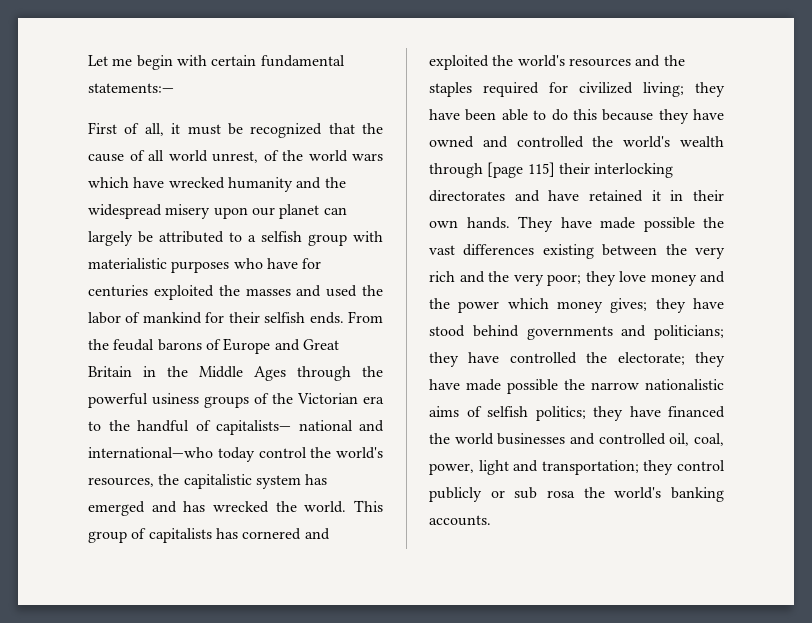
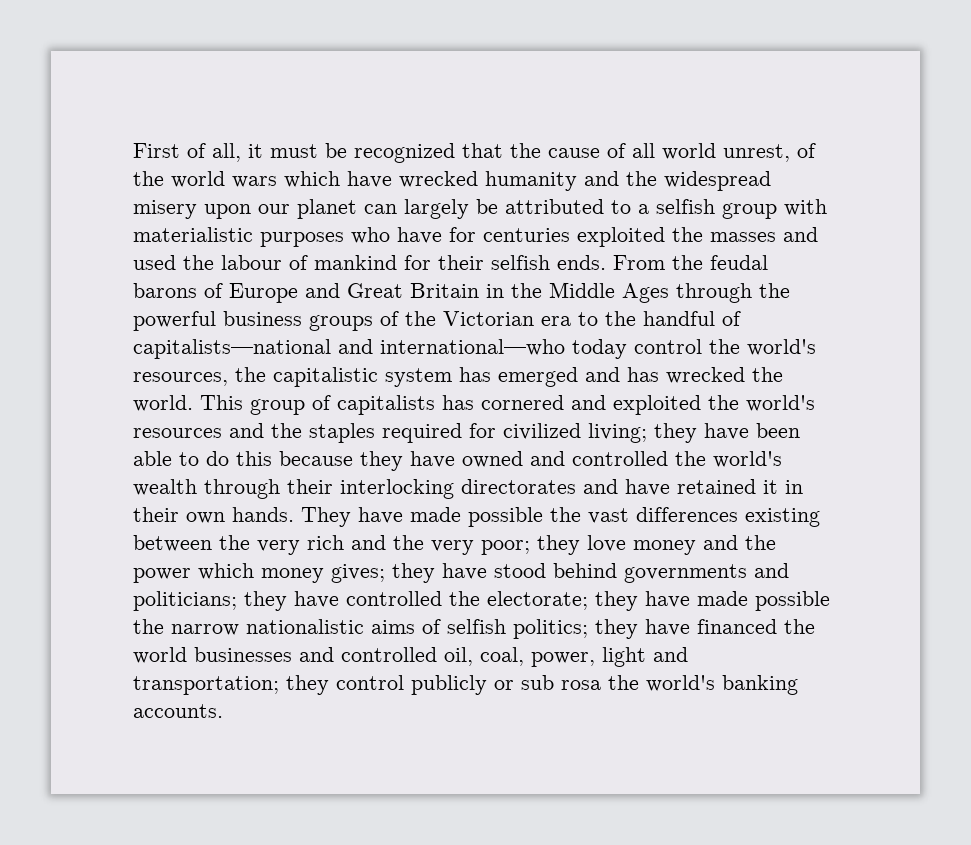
- Let me begin with certain fundamental statements:—
- First of all, it must be recognized that the cause of all world unrest, of the world wars which have wrecked humanity and the widespread misery upon our planet can largely be attributed to a selfish group with materialistic purposes who have for centuries exploited the masses and used the labor of mankind for their selfish ends.
+ First of all, it must be recognized that the cause of all world unrest, of the world wars which have wrecked humanity and the widespread misery upon our planet can largely be attributed to a selfish group with materialistic purposes who have for centuries exploited the masses and used the labour of mankind for their selfish ends.
- From the feudal barons of Europe and Great Britain in the Middle Ages through the powerful usiness groups of the Victorian era to the handful of capitalists— national and international—who today control the world's resources, the capitalistic system has emerged and has wrecked the world.
+ From the feudal barons of Europe and Great Britain in the Middle Ages through the powerful business groups of the Victorian era to the handful of capitalists—national and international—who today control the world's resources, the capitalistic system has emerged and has wrecked the world.
- This group of capitalists has cornered and exploited the world's resources and the staples required for civilized living; they have been able to do this because they have owned and controlled the world's wealth through [page 115] their interlocking directorates and have retained it in their own hands.
+ This group of capitalists has cornered and exploited the world's resources and the staples required for civilized living; they have been able to do this because they have owned and controlled the world's wealth through their interlocking directorates and have retained it in their own hands.

